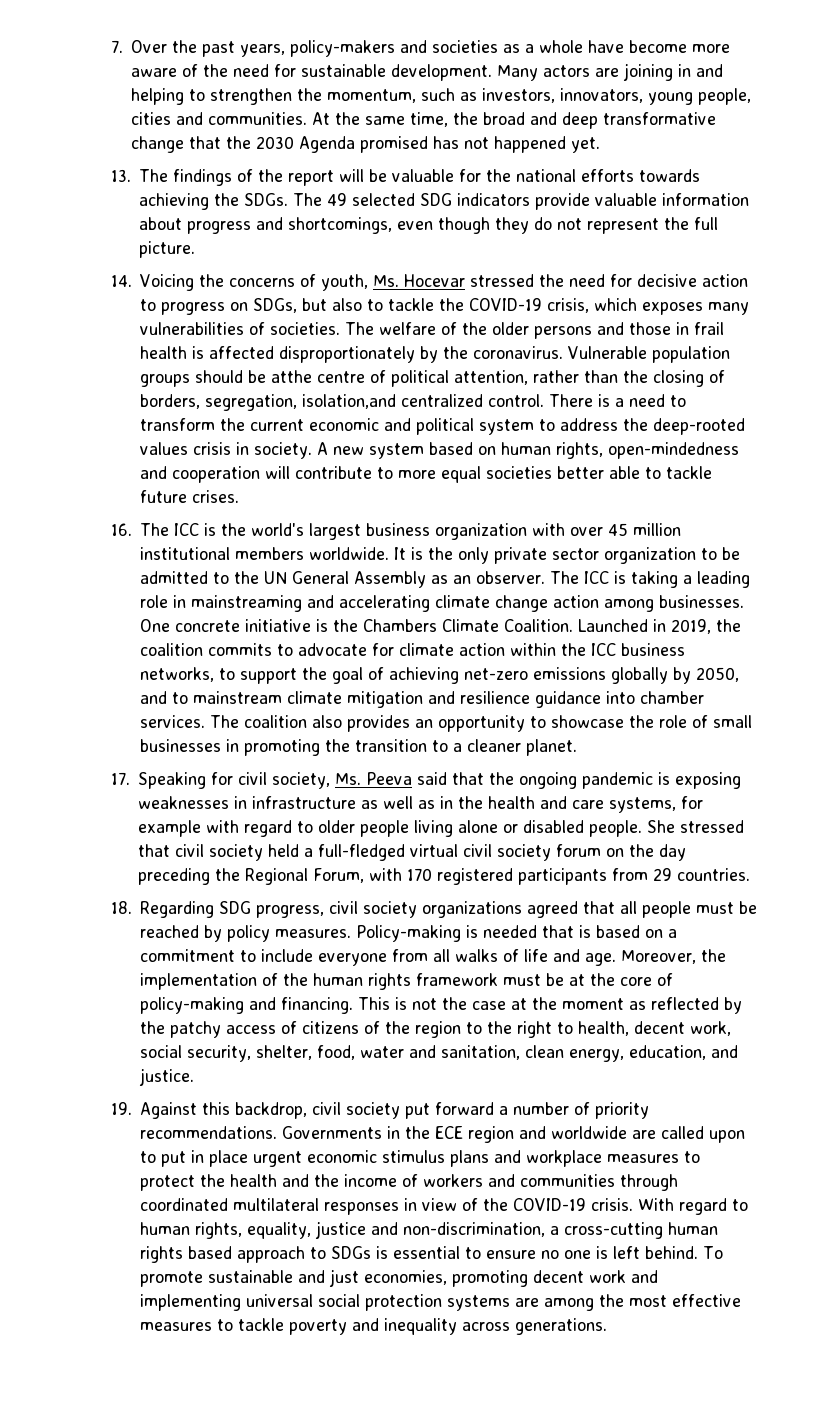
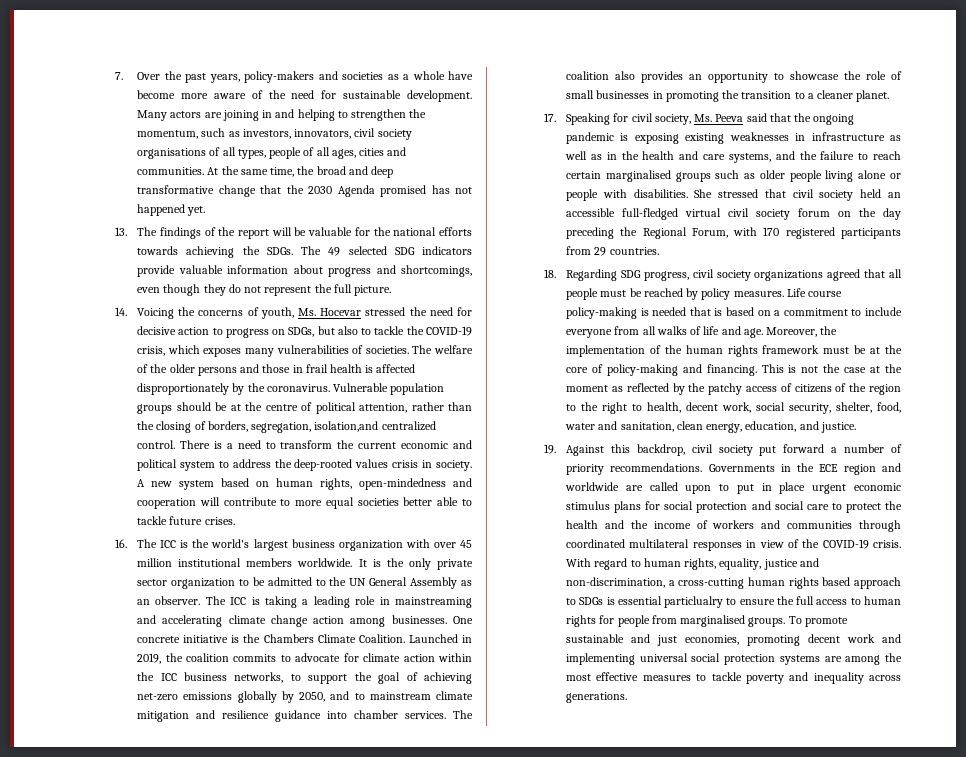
- Many actors are joining in and helping to strengthen the momentum, such as investors, innovators, young people, cities and communities.
+ Many actors are joining in and helping to strengthen the momentum, such as investors, innovators, civil society organisations of all types, people of all ages, cities and communities.
- Vulnerable population groups should be atthe centre of political attention, rather than the closing of borders, segregation, isolation,and centralized control.
+ Vulnerable population groups should be at the centre of political attention, rather than the closing of borders, segregation, isolation,and centralized control.
- 17. Speaking for civil society, Ms. Peeva said that the ongoing pandemic is exposing weaknesses in infrastructure as well as in the health and care systems, for example with regard to older people living alone or disabled people.
+ 17. Speaking for civil society, Ms. Peeva said that the ongoing pandemic is exposing existing weaknesses in infrastructure as well as in the health and care systems, and the failure to reach certain marginalised groups such as older people living alone or people with disabilities.
- She stressed that civil society held a full-fledged virtual civil society forum on the day preceding the Regional Forum, with 170 registered participants from 29 countries.
+ She stressed that civil society held an accessible full-fledged virtual civil society forum on the day preceding the Regional Forum, with 170 registered participants from 29 countries.
- Policy-making is needed that is based on a commitment to include everyone from all walks of life and age.
+ Life course policy-making is needed that is based on a commitment to include everyone from all walks of life and age.
- Governments in the ECE region and worldwide are called upon to put in place urgent economic stimulus plans and workplace measures to protect the health and the income of workers and communities through coordinated multilateral responses in view of the COVID-19 crisis.
+ Governments in the ECE region and worldwide are called upon to put in place urgent economic stimulus plans for social protection and social care to protect the health and the income of workers and communities through coordinated multilateral responses in view of the COVID-19 crisis.
- With regard to human rights, equality, justice and non-discrimination, a cross-cutting human rights based approach to SDGs is essential to ensure no one is left behind.
+ With regard to human rights, equality, justice and non-discrimination, a cross-cutting human rights based approach to SDGs is essential particlualry to ensure the full access to human rights for people from marginalised groups.

